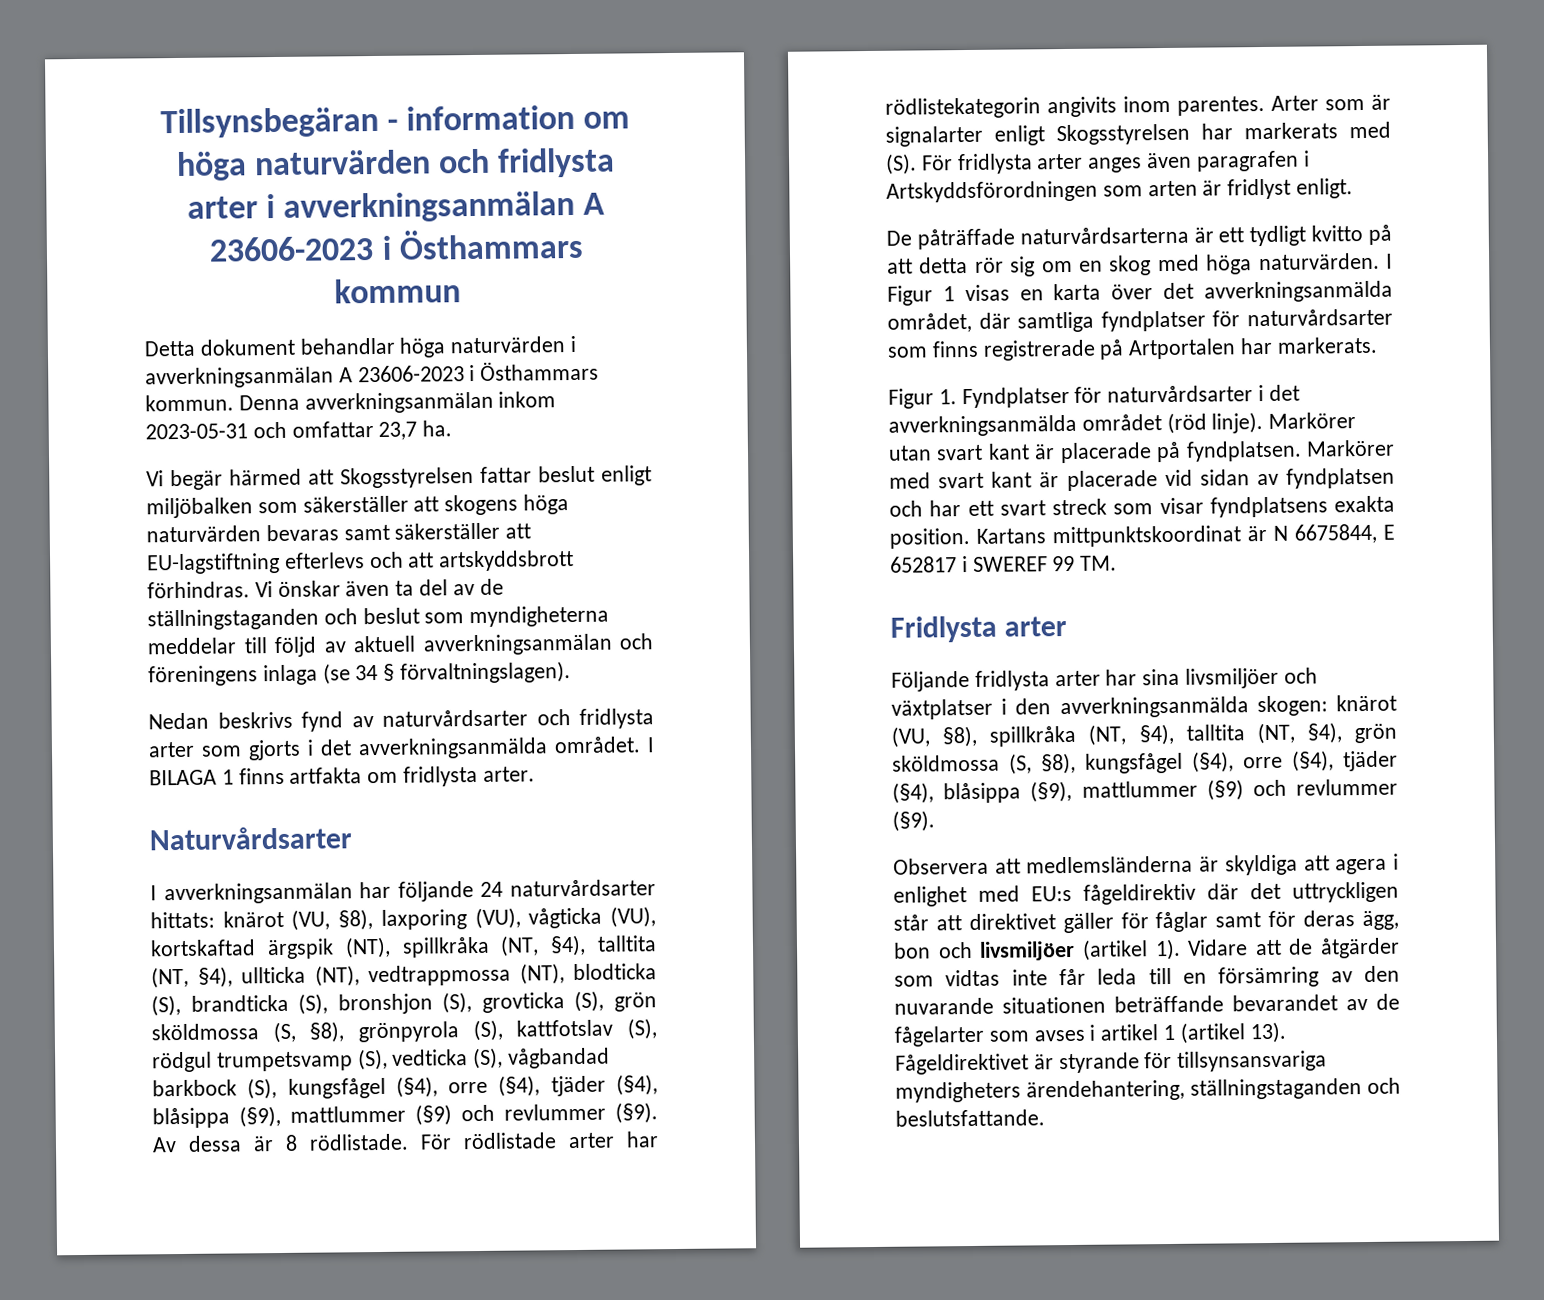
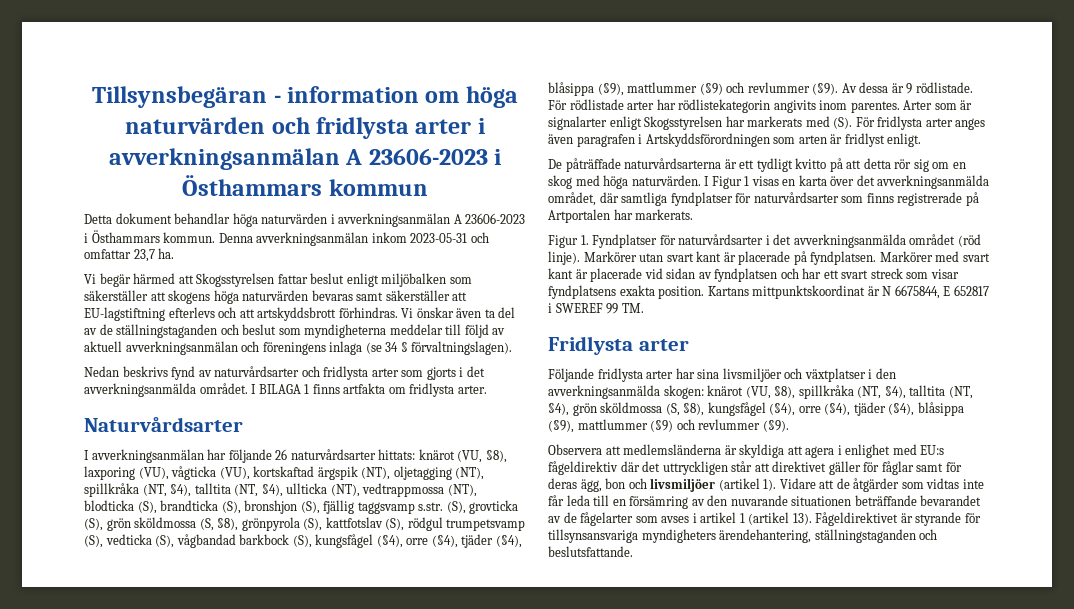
- I avverkningsanmälan har följande 24 naturvårdsarter hittats:
+ I avverkningsanmälan har följande 26 naturvårdsarter hittats:
- knärot (VU, §8), laxporing (VU), vågticka (VU), kortskaftad ärgspik (NT), spillkråka (NT, §4), talltita (NT, §4), ullticka (NT), vedtrappmossa (NT), blodticka (S), brandticka (S), bronshjon (S), grovticka (S), grön sköldmossa (S, §8), grönpyrola (S), kattfotslav (S), rödgul trumpetsvamp (S), vedticka (S), vågbandad barkbock (S), kungsfågel (§4), orre (§4), tjäder (§4), blåsippa (§9), mattlummer (§9) och revlummer (§9).
+ knärot (VU, §8), laxporing (VU), vågticka (VU), kortskaftad ärgspik (NT), oljetagging (NT), spillkråka (NT, §4), talltita (NT, §4), ullticka (NT), vedtrappmossa (NT), blodticka (S), brandticka (S), bronshjon (S), fjällig taggsvamp s.str. (S), grovticka (S), grön sköldmossa (S, §8), grönpyrola (S), kattfotslav (S), rödgul trumpetsvamp (S), vedticka (S), vågbandad barkbock (S), kungsfågel (§4), orre (§4), tjäder (§4), blåsippa (§9), mattlummer (§9) och revlummer (§9).
- Av dessa är 8 rödlistade.
+ Av dessa är 9 rödlistade.

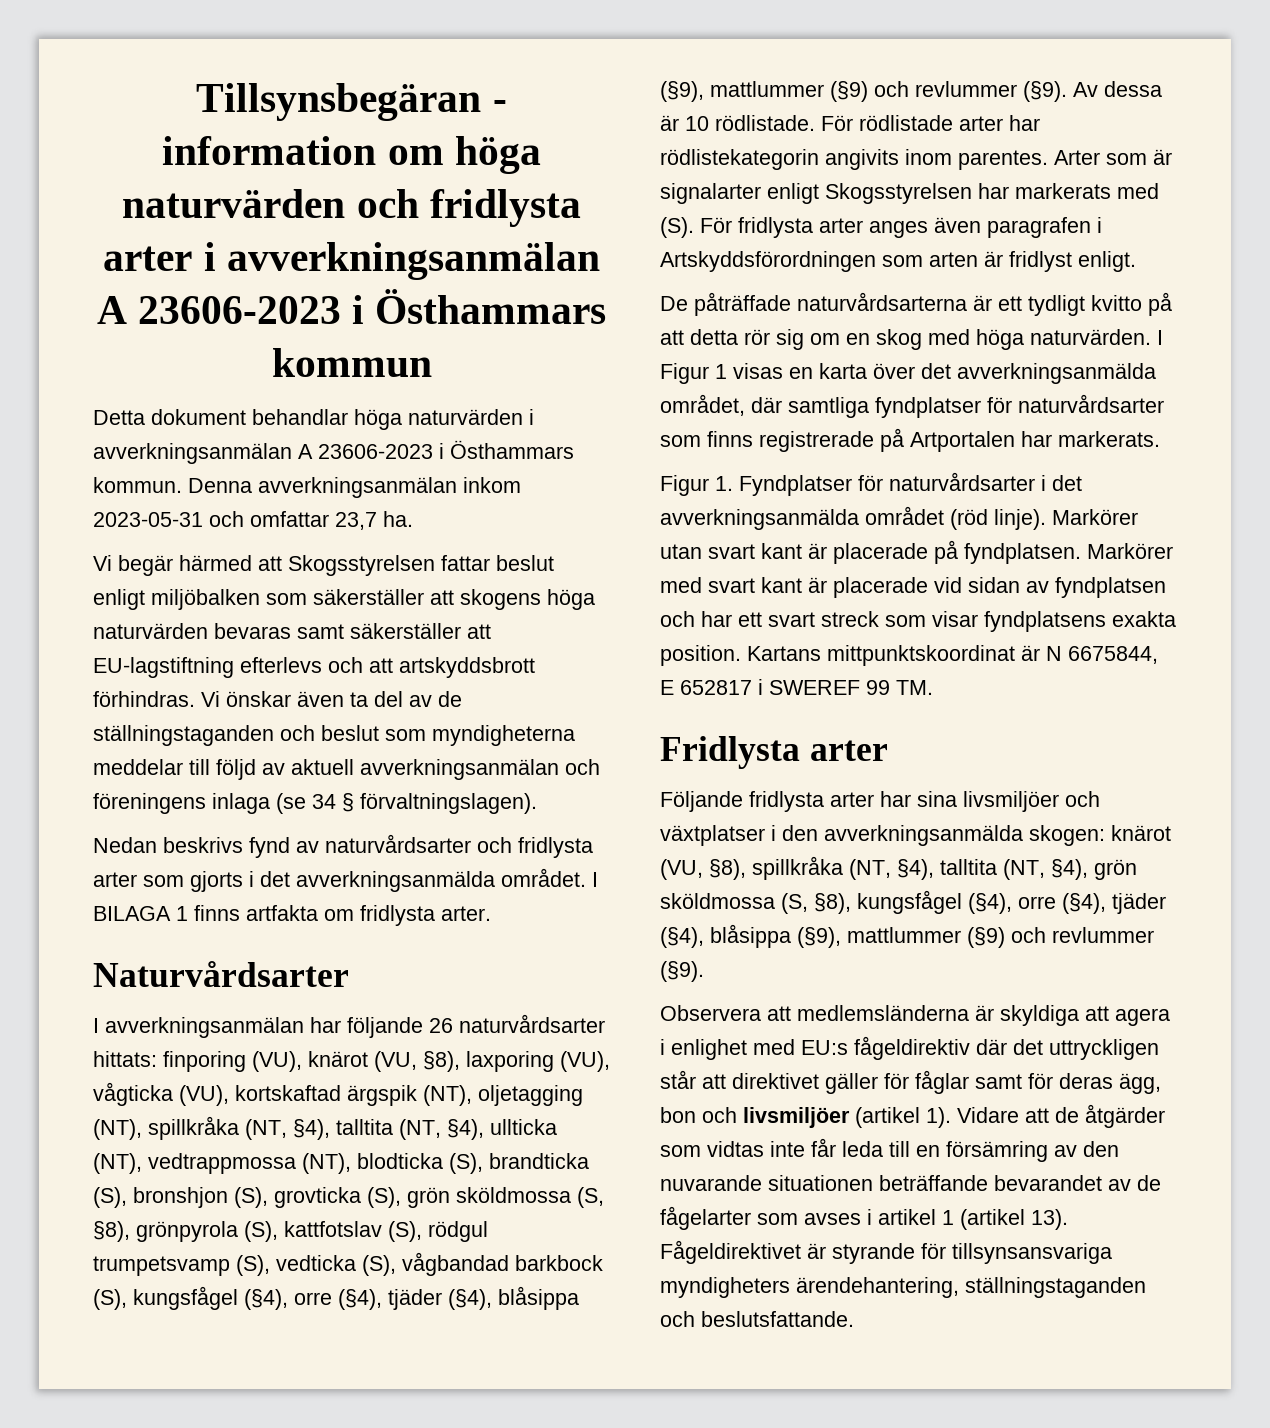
- knärot (VU, §8), laxporing (VU), vågticka (VU), kortskaftad ärgspik (NT), oljetagging (NT), spillkråka (NT, §4), talltita (NT, §4), ullticka (NT), vedtrappmossa (NT), blodticka (S), brandticka (S), bronshjon (S), fjällig taggsvamp s.str. (S), grovticka (S), grön sköldmossa (S, §8), grönpyrola (S), kattfotslav (S), rödgul trumpetsvamp (S), vedticka (S), vågbandad barkbock (S), kungsfågel (§4), orre (§4), tjäder (§4), blåsippa (§9), mattlummer (§9) och revlummer (§9).
+ finporing (VU), knärot (VU, §8), laxporing (VU), vågticka (VU), kortskaftad ärgspik (NT), oljetagging (NT), spillkråka (NT, §4), talltita (NT, §4), ullticka (NT), vedtrappmossa (NT), blodticka (S), brandticka (S), bronshjon (S), grovticka (S), grön sköldmossa (S, §8), grönpyrola (S), kattfotslav (S), rödgul trumpetsvamp (S), vedticka (S), vågbandad barkbock (S), kungsfågel (§4), orre (§4), tjäder (§4), blåsippa (§9), mattlummer (§9) och revlummer (§9).
- Av dessa är 9 rödlistade.
+ Av dessa är 10 rödlistade.

